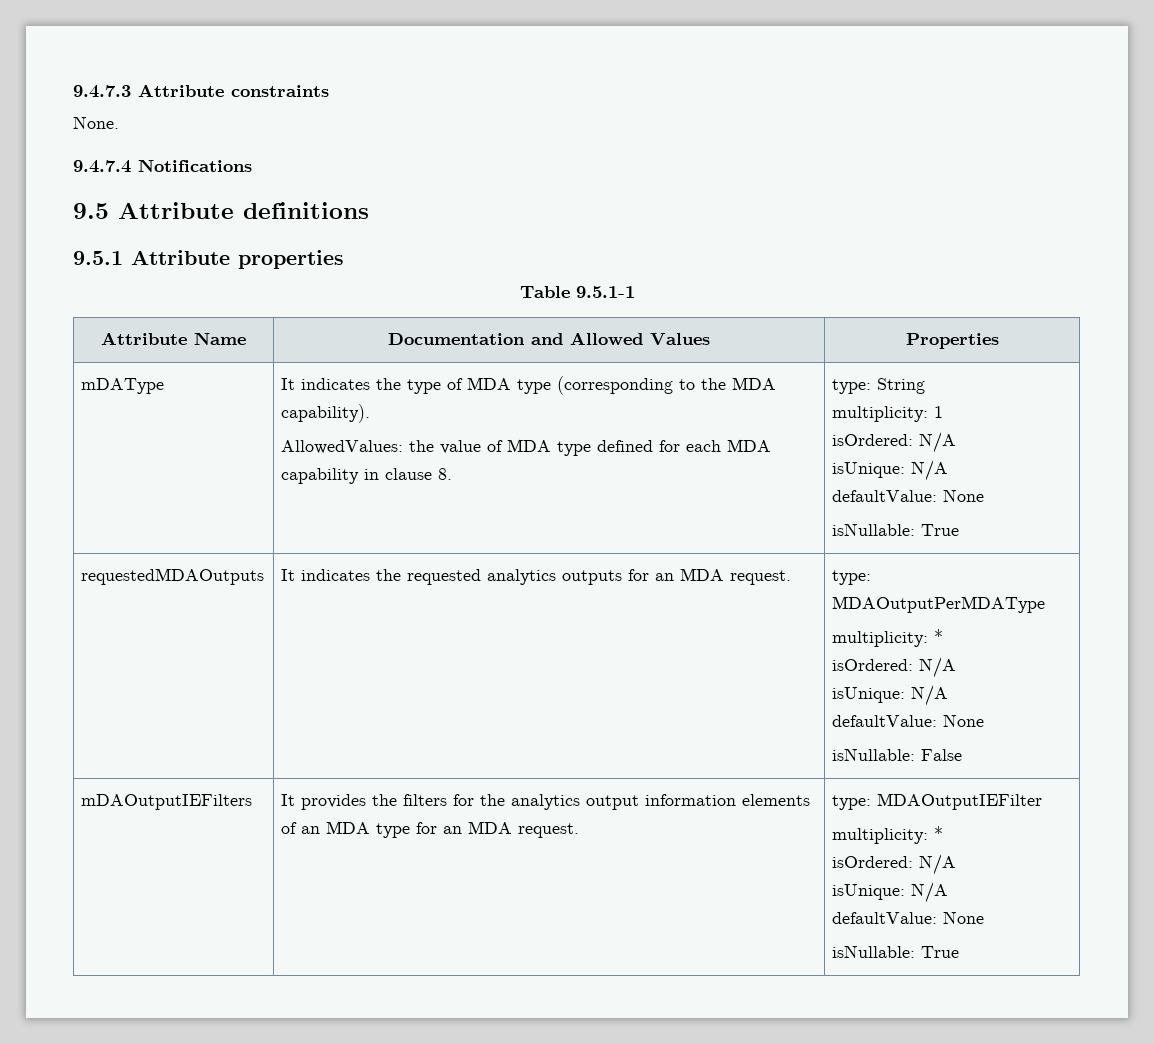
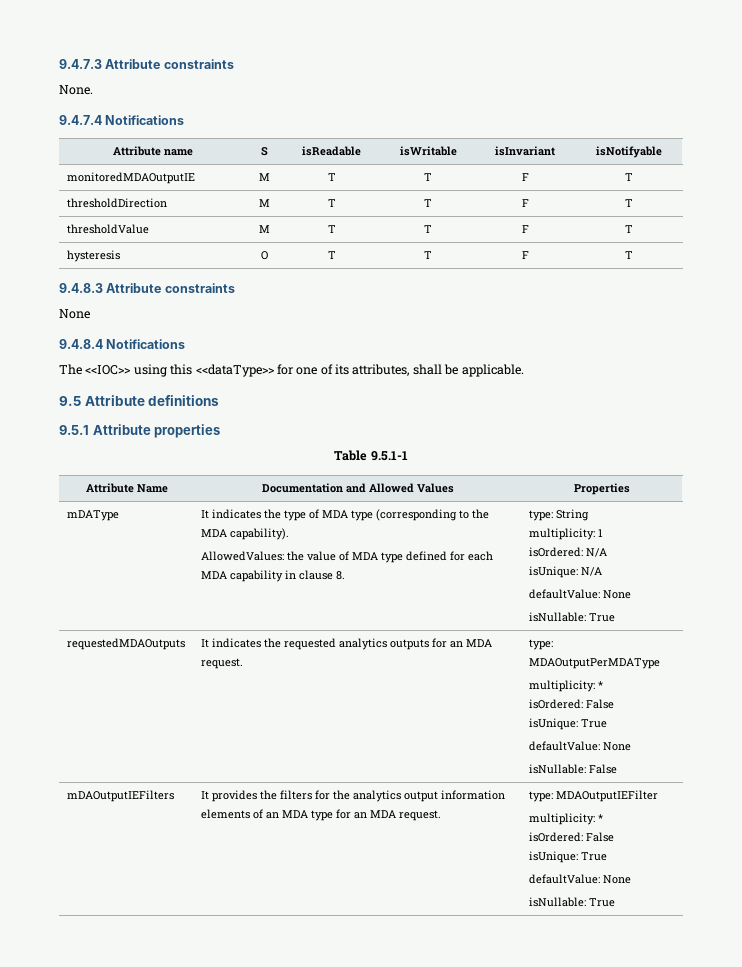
+ Attribute name | S | isReadable | isWritable | isInvariant | isNotifyable
+ monitoredMDAOutputIE | M | T | T | F | T
+ thresholdDirection | M | T | T | F | T
+ thresholdValue | M | T | T | F | T
+ hysteresis | O | T | T | F | T
+ 9.4.8.3 Attribute constraints
+ None
+ 9.4.8.4 Notifications
+ The <<IOC>> using this <<dataType>> for one of its attributes, shall be applicable.
  requestedMDAOutputs | It indicates the requested analytics outputs for an MDA request. | type: MDAOutputPerMDAType
  multiplicity: *
- isOrdered: N/A
- isUnique: N/A
+ isOrdered: False
+ isUnique: True
  mDAOutputIEFilters | It provides the filters for the analytics output information elements of an MDA type for an MDA request. | type: MDAOutputIEFilter
  multiplicity: *
- isOrdered: N/A
- isUnique: N/A
+ isOrdered: False
+ isUnique: True

